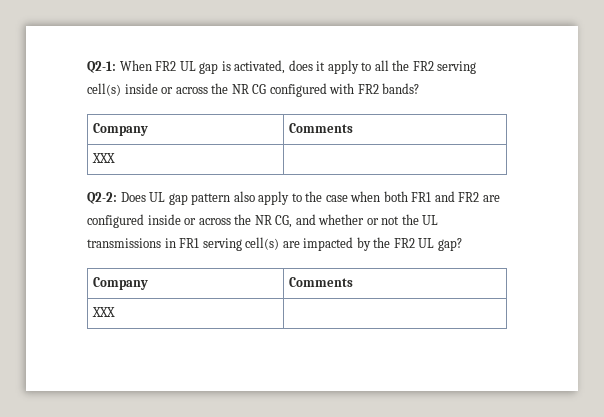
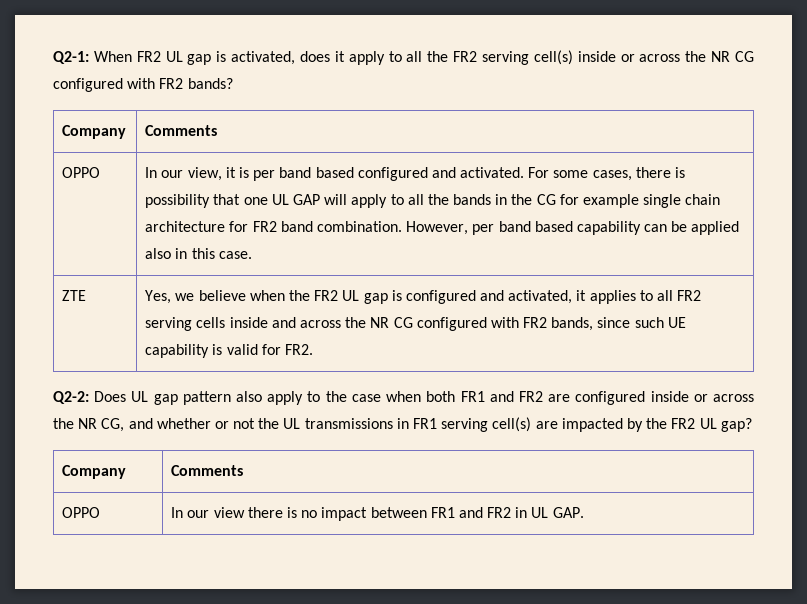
  Q2-1: When FR2 UL gap is activated, does it apply to all the FR2 serving cell(s) inside or across the NR CG configured with FR2 bands?
  Company | Comments
- XXX
+ OPPO | In our view, it is per band based configured and activated. For some cases, there is possibility that one UL GAP will apply to all the bands in the CG for example single chain architecture for FR2 band combination. However, per band based capability can be applied also in this case.
+ ZTE | Yes, we believe when the FR2 UL gap is configured and activated, it applies to all FR2 serving cells inside and across the NR CG configured with FR2 bands, since such UE capability is valid for FR2.
  Q2-2: Does UL gap pattern also apply to the case when both FR1 and FR2 are configured inside or across the NR CG, and whether or not the UL transmissions in FR1 serving cell(s) are impacted by the FR2 UL gap?
  Company | Comments
- XXX |
+ OPPO | In our view there is no impact between FR1 and FR2 in UL GAP.

